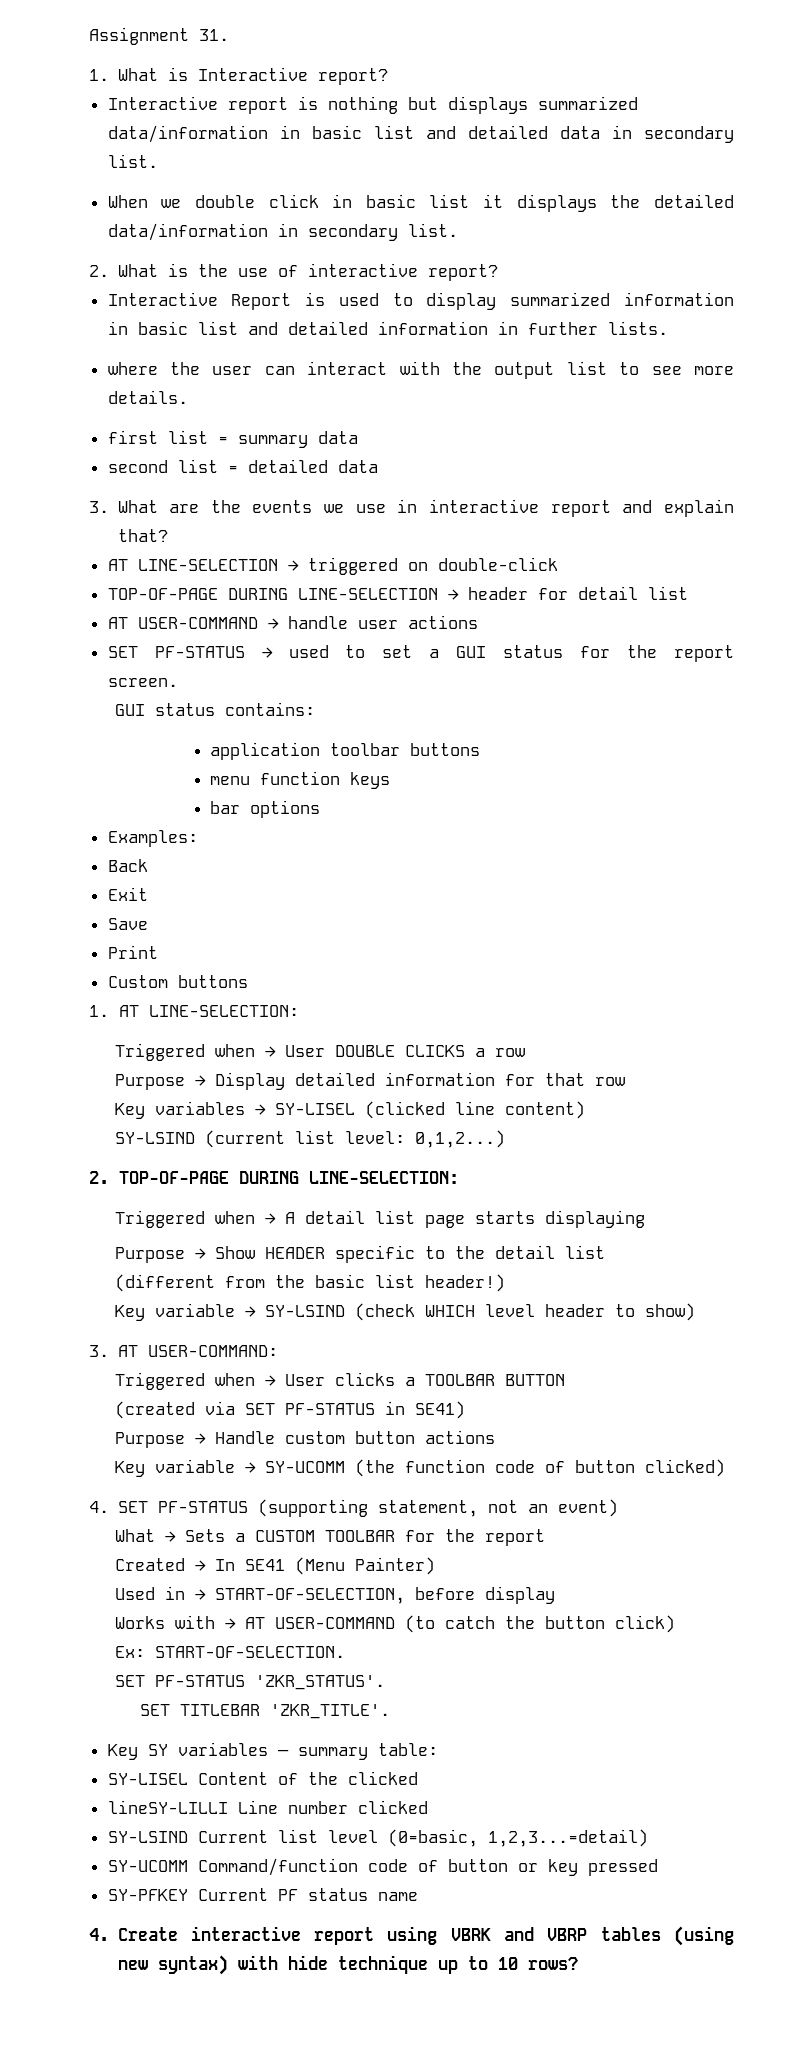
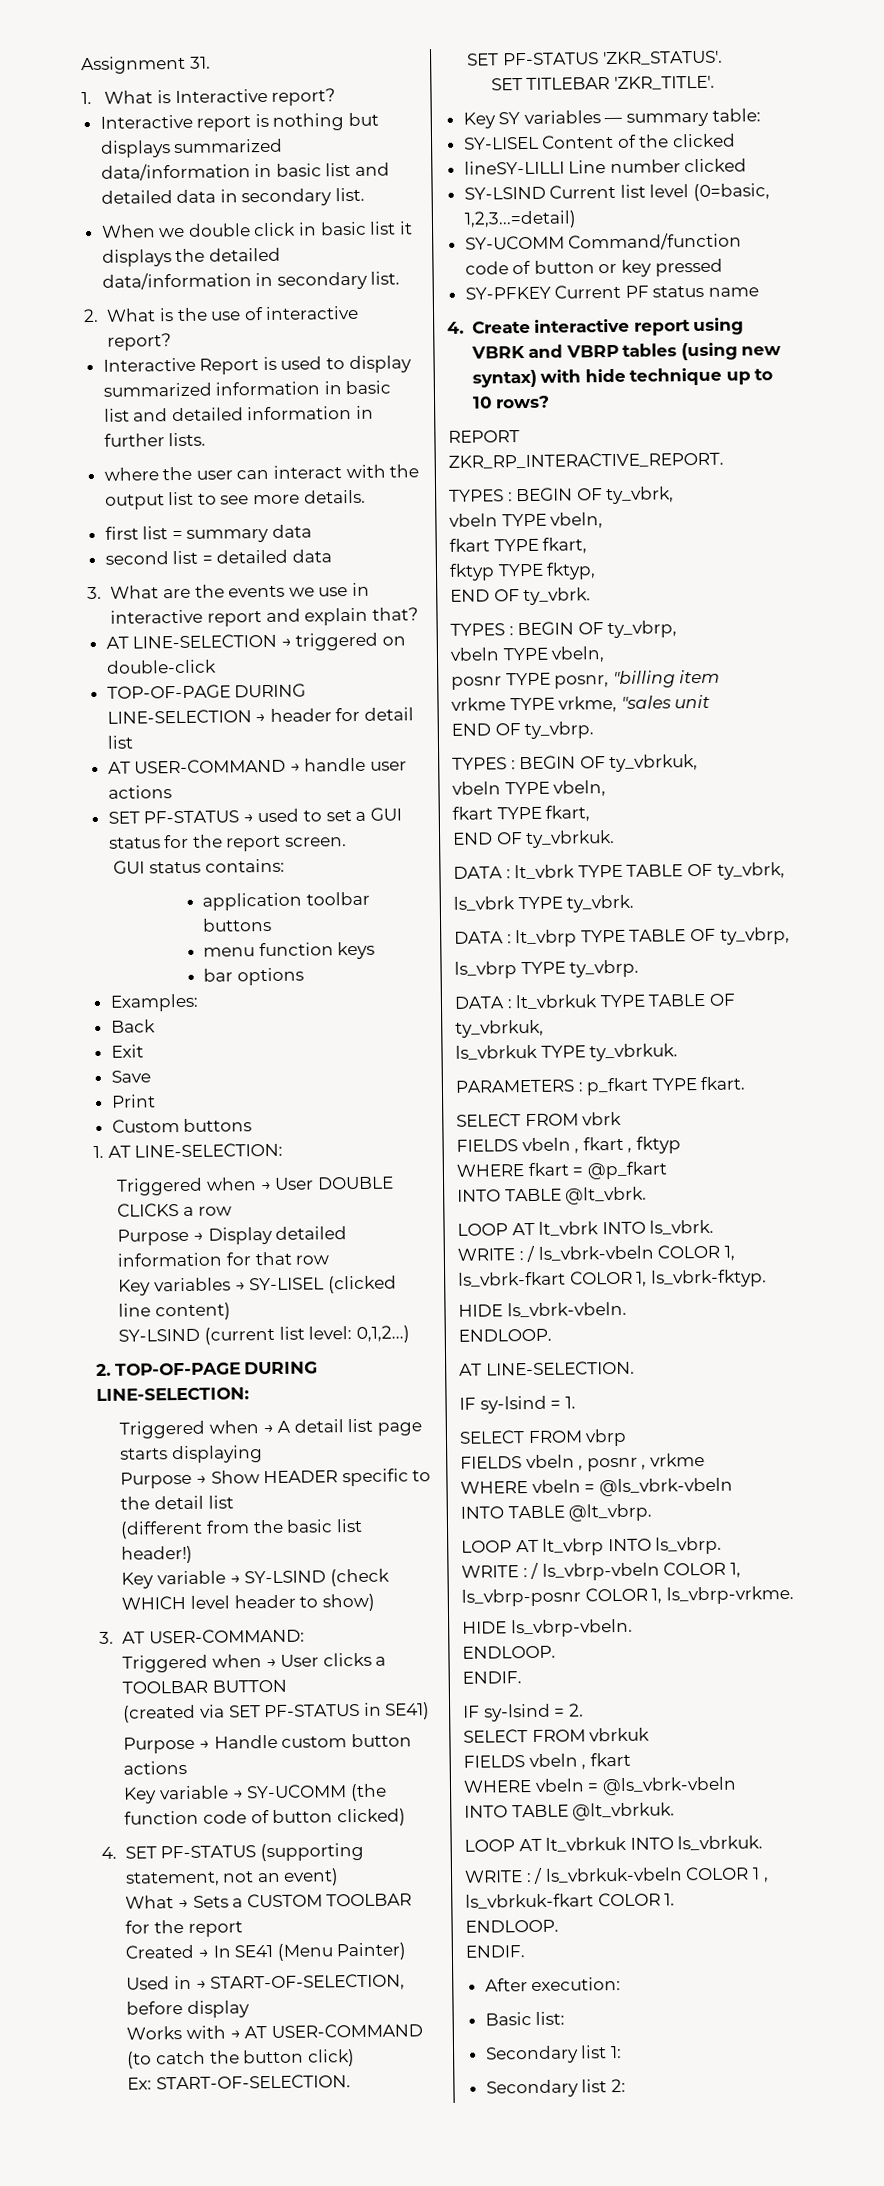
+ REPORT ZKR_RP_INTERACTIVE_REPORT.
+ TYPES : BEGIN OF ty_vbrk,
+ vbeln TYPE vbeln,
+ fkart TYPE fkart,
+ fktyp TYPE fktyp,
+ END OF ty_vbrk.
+ TYPES : BEGIN OF ty_vbrp,
+ vbeln TYPE vbeln,
+ posnr TYPE posnr, "billing item
+ vrkme TYPE vrkme, "sales unit
+ END OF ty_vbrp.
+ TYPES : BEGIN OF ty_vbrkuk,
+ vbeln TYPE vbeln,
+ fkart TYPE fkart,
+ END OF ty_vbrkuk.
+ DATA : lt_vbrk TYPE TABLE OF ty_vbrk,
+ ls_vbrk TYPE ty_vbrk.
+ DATA : lt_vbrp TYPE TABLE OF ty_vbrp,
+ ls_vbrp TYPE ty_vbrp.
+ DATA : lt_vbrkuk TYPE TABLE OF ty_vbrkuk,
+ ls_vbrkuk TYPE ty_vbrkuk.
+ PARAMETERS : p_fkart TYPE fkart.
+ SELECT FROM vbrk
+ FIELDS vbeln , fkart , fktyp
+ WHERE fkart = @p_fkart
+ INTO TABLE @lt_vbrk.
+ LOOP AT lt_vbrk INTO ls_vbrk.
+ WRITE : / ls_vbrk-vbeln COLOR 1, ls_vbrk-fkart COLOR 1, ls_vbrk-fktyp.
+ HIDE ls_vbrk-vbeln.
+ ENDLOOP.
+ AT LINE-SELECTION.
+ IF sy-lsind = 1.
+ SELECT FROM vbrp
+ FIELDS vbeln , posnr , vrkme
+ WHERE vbeln = @ls_vbrk-vbeln
+ INTO TABLE @lt_vbrp.
+ LOOP AT lt_vbrp INTO ls_vbrp.
+ WRITE : / ls_vbrp-vbeln COLOR 1, ls_vbrp-posnr COLOR 1, ls_vbrp-vrkme.
+ HIDE ls_vbrp-vbeln.
+ ENDLOOP.
+ ENDIF.
+ IF sy-lsind = 2.
+ SELECT FROM vbrkuk
+ FIELDS vbeln , fkart
+ WHERE vbeln = @ls_vbrk-vbeln
+ INTO TABLE @lt_vbrkuk.
+ LOOP AT lt_vbrkuk INTO ls_vbrkuk.
+ WRITE : / ls_vbrkuk-vbeln COLOR 1 , ls_vbrkuk-fkart COLOR 1.
+ ENDLOOP.
+ ENDIF.
+ After execution:
+ Basic list:
+ Secondary list 1:
+ Secondary list 2:

